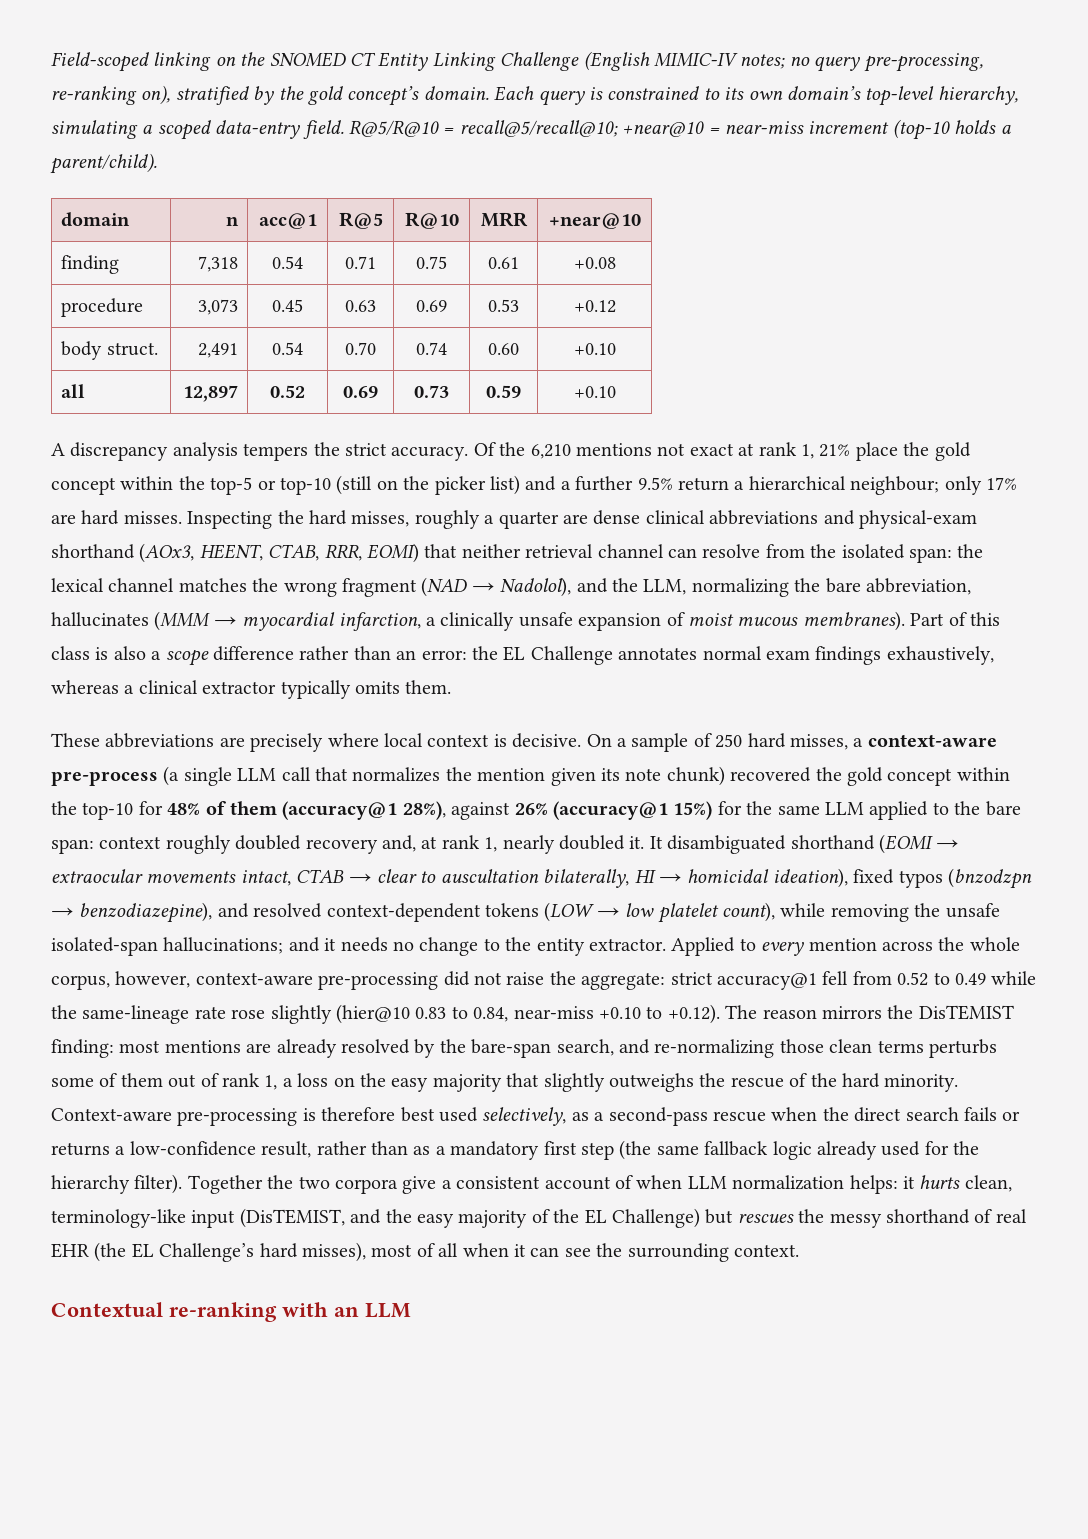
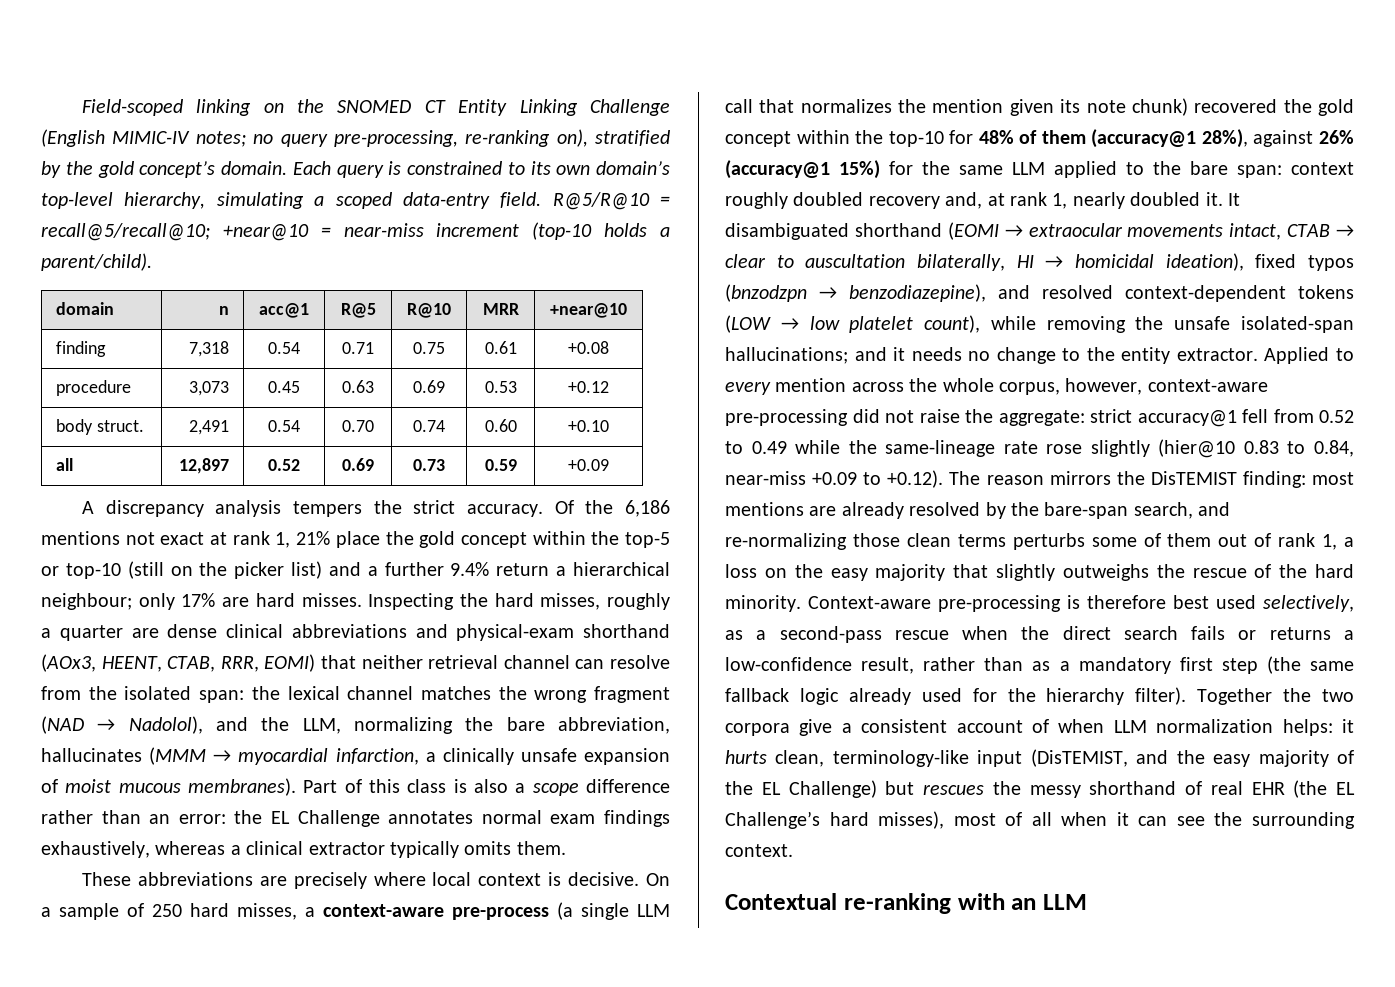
- all | 12,897 | 0.52 | 0.69 | 0.73 | 0.59 | +0.10
+ all | 12,897 | 0.52 | 0.69 | 0.73 | 0.59 | +0.09
- Of the 6,210 mentions not exact at rank 1, 21% place the gold concept within the top-5 or top-10 (still on the picker list) and a further 9.5% return a hierarchical neighbour; only 17% are hard misses.
+ Of the 6,186 mentions not exact at rank 1, 21% place the gold concept within the top-5 or top-10 (still on the picker list) and a further 9.4% return a hierarchical neighbour; only 17% are hard misses.
- strict accuracy@1 fell from 0.52 to 0.49 while the same-lineage rate rose slightly (hier@10 0.83 to 0.84, near-miss +0.10 to +0.12). The reason mirrors the DisTEMIST finding:
+ strict accuracy@1 fell from 0.52 to 0.49 while the same-lineage rate rose slightly (hier@10 0.83 to 0.84, near-miss +0.09 to +0.12). The reason mirrors the DisTEMIST finding:

